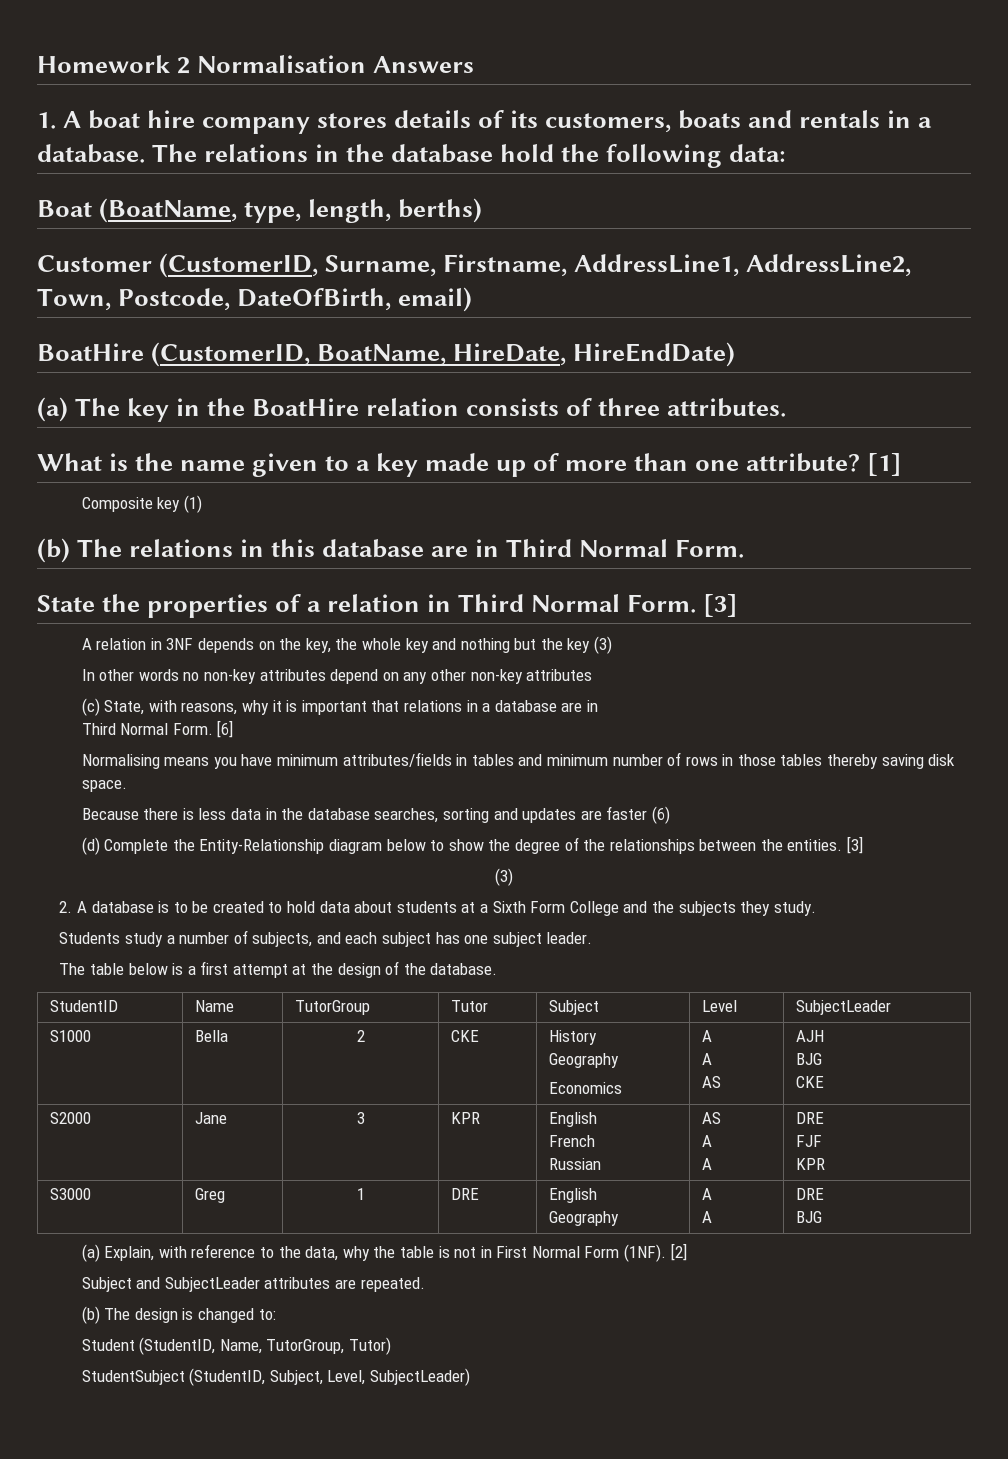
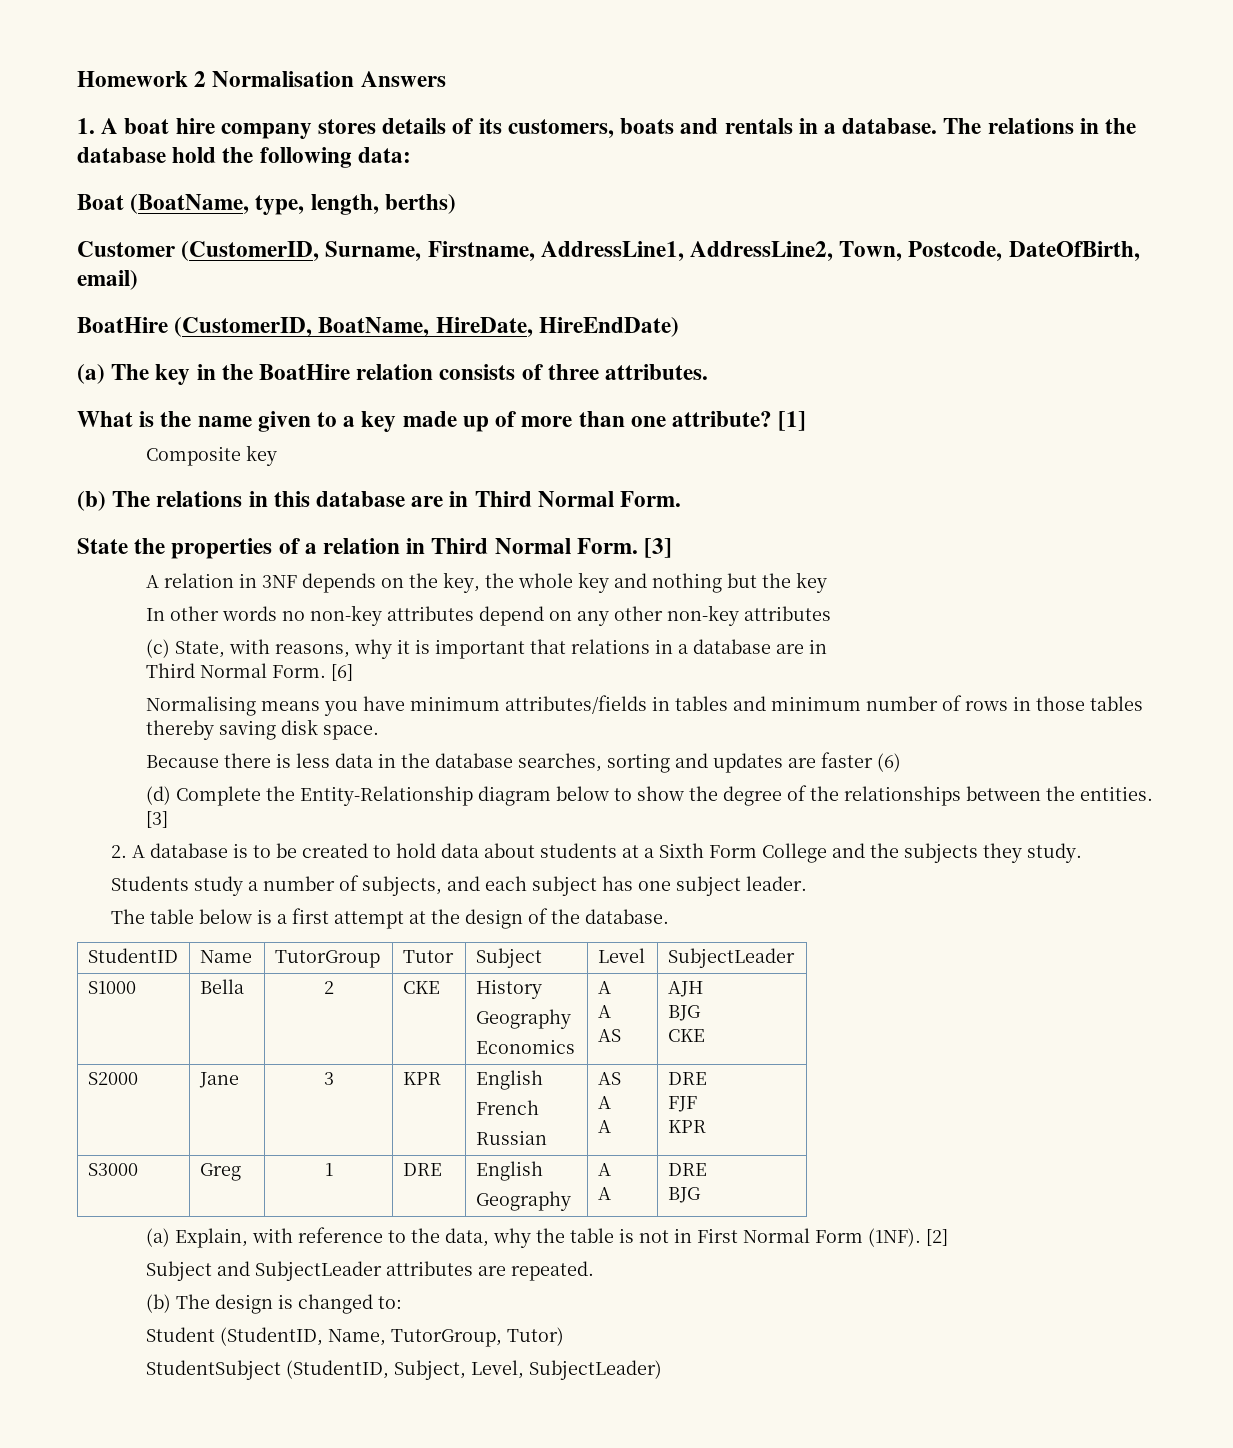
- Composite key (1)
+ Composite key
- A relation in 3NF depends on the key, the whole key and nothing but the key (3)
+ A relation in 3NF depends on the key, the whole key and nothing but the key
  (d) Complete the Entity-Relationship diagram below to show the degree of the relationships between the entities. [3]
- (3)

